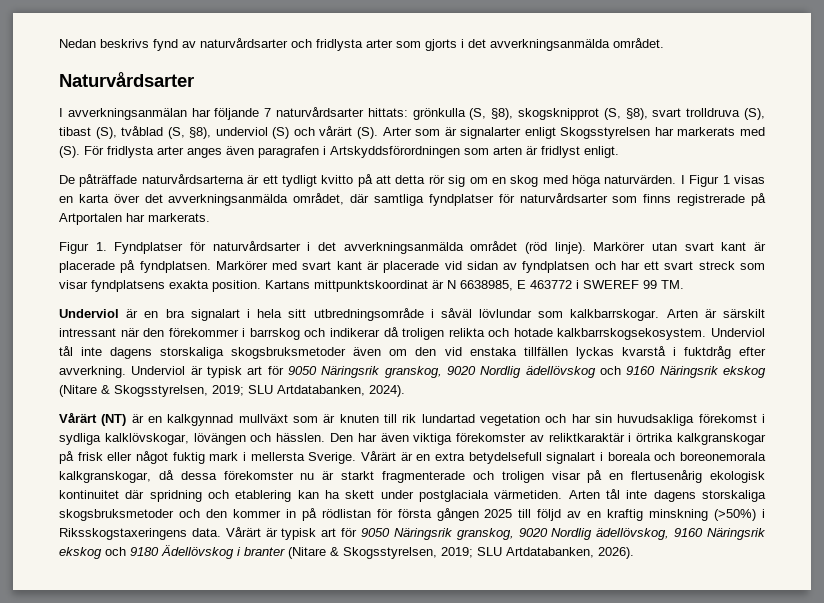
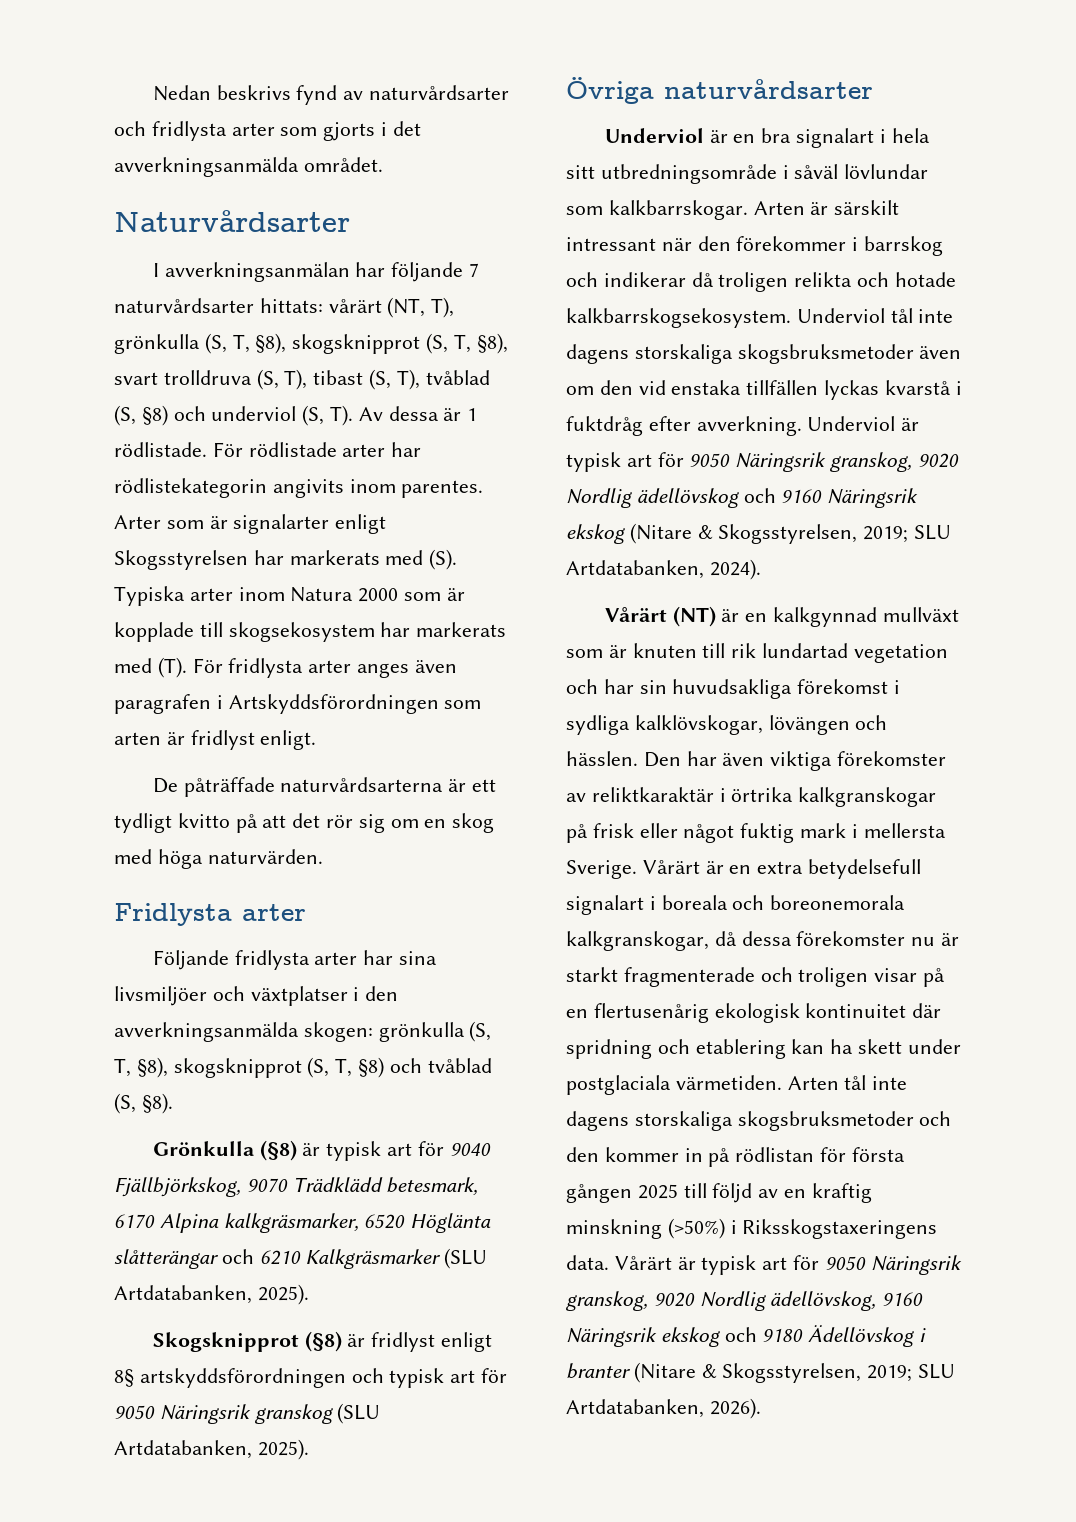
- I avverkningsanmälan har följande 7 naturvårdsarter hittats: grönkulla (S, §8), skogsknipprot (S, §8), svart trolldruva (S), tibast (S), tvåblad (S, §8), underviol (S) och vårärt (S). Arter som är signalarter enligt Skogsstyrelsen har markerats med (S). För fridlysta arter anges även paragrafen i Artskyddsförordningen som arten är fridlyst enligt.
+ I avverkningsanmälan har följande 7 naturvårdsarter hittats: vårärt (NT, T), grönkulla (S, T, §8), skogsknipprot (S, T, §8), svart trolldruva (S, T), tibast (S, T), tvåblad (S, §8) och underviol (S, T). Av dessa är 1 rödlistade. För rödlistade arter har rödlistekategorin angivits inom parentes. Arter som är signalarter enligt Skogsstyrelsen har markerats med (S). Typiska arter inom Natura 2000 som är kopplade till skogsekosystem har markerats med (T). För fridlysta arter anges även paragrafen i Artskyddsförordningen som arten är fridlyst enligt.
- De påträffade naturvårdsarterna är ett tydligt kvitto på att detta rör sig om en skog med höga naturvärden. I Figur 1 visas en karta över det avverkningsanmälda området, där samtliga fyndplatser för naturvårdsarter som finns registrerade på Artportalen har markerats.
- Figur 1. Fyndplatser för naturvårdsarter i det avverkningsanmälda området (röd linje). Markörer utan svart kant är placerade på fyndplatsen. Markörer med svart kant är placerade vid sidan av fyndplatsen och har ett svart streck som visar fyndplatsens exakta position. Kartans mittpunktskoordinat är N 6638985, E 463772 i SWEREF 99 TM.
+ De påträffade naturvårdsarterna är ett tydligt kvitto på att det rör sig om en skog med höga naturvärden.
+ Fridlysta arter
+ Följande fridlysta arter har sina livsmiljöer och växtplatser i den avverkningsanmälda skogen: grönkulla (S, T, §8), skogsknipprot (S, T, §8) och tvåblad (S, §8).
+ Grönkulla (§8) är typisk art för 9040 Fjällbjörkskog, 9070 Trädklädd betesmark, 6170 Alpina kalkgräsmarker, 6520 Höglänta slåtterängar och 6210 Kalkgräsmarker (SLU Artdatabanken, 2025).
+ Skogsknipprot (§8) är fridlyst enligt 8§ artskyddsförordningen och typisk art för 9050 Näringsrik granskog (SLU Artdatabanken, 2025).
+ Övriga naturvårdsarter

